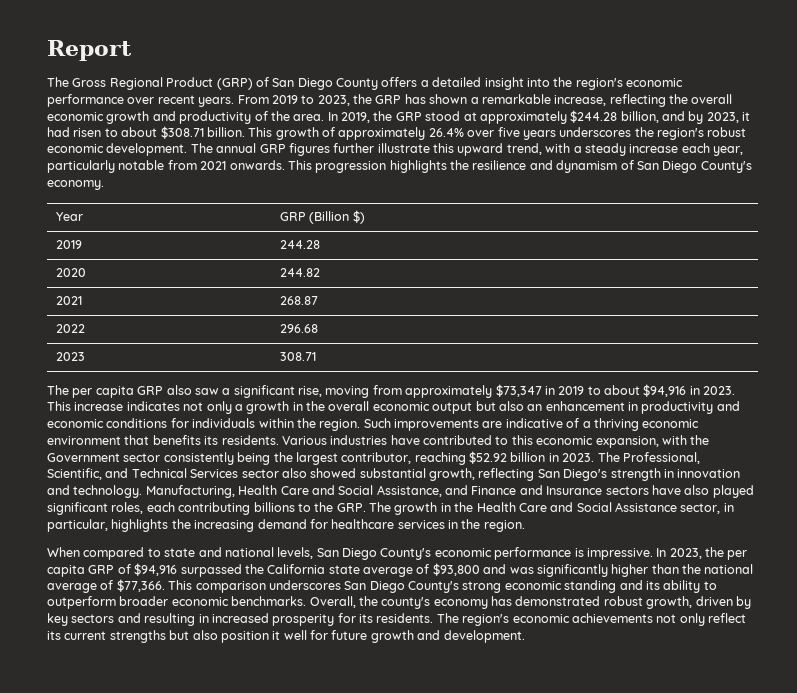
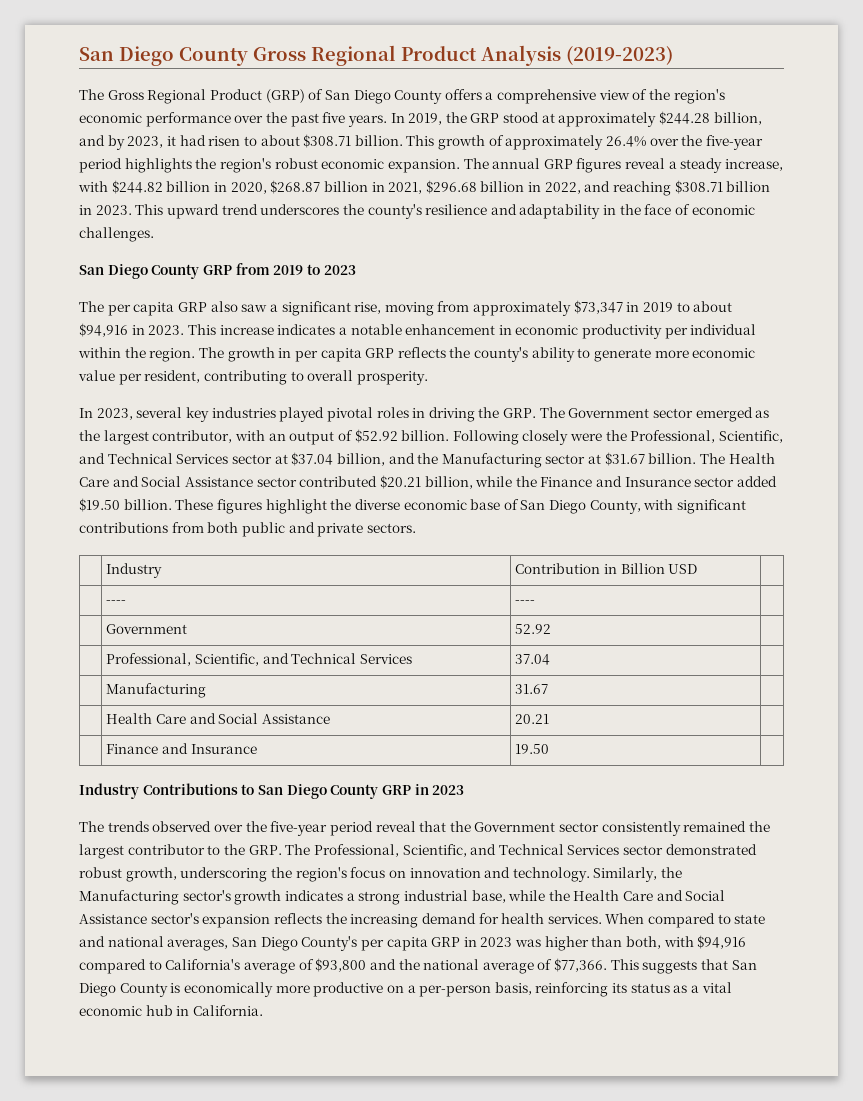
- Report
+ San Diego County Gross Regional Product Analysis (2019-2023)
- The Gross Regional Product (GRP) of San Diego County offers a detailed insight into the region's economic performance over recent years. From 2019 to 2023, the GRP has shown a remarkable increase, reflecting the overall economic growth and productivity of the area.
+ The Gross Regional Product (GRP) of San Diego County offers a comprehensive view of the region's economic performance over the past five years.
- This growth of approximately 26.4% over five years underscores the region's robust economic development.
+ This growth of approximately 26.4% over the five-year period highlights the region's robust economic expansion.
- The annual GRP figures further illustrate this upward trend, with a steady increase each year, particularly notable from 2021 onwards. This progression highlights the resilience and dynamism of San Diego County's economy.
- Year | GRP (Billion $)
- 2019 | 244.28
- 2020 | 244.82
- 2021 | 268.87
- 2022 | 296.68
- 2023 | 308.71
+ The annual GRP figures reveal a steady increase, with $244.82 billion in 2020, $268.87 billion in 2021, $296.68 billion in 2022, and reaching $308.71 billion in 2023. This upward trend underscores the county's resilience and adaptability in the face of economic challenges.
+ San Diego County GRP from 2019 to 2023
- This increase indicates not only a growth in the overall economic output but also an enhancement in productivity and economic conditions for individuals within the region. Such improvements are indicative of a thriving economic environment that benefits its residents. Various industries have contributed to this economic expansion, with the Government sector consistently being the largest contributor, reaching $52.92 billion in 2023. The Professional, Scientific, and Technical Services sector also showed substantial growth, reflecting San Diego's strength in innovation and technology. Manufacturing, Health Care and Social Assistance, and Finance and Insurance sectors have also played significant roles, each contributing billions to the GRP. The growth in the Health Care and Social Assistance sector, in particular, highlights the increasing demand for healthcare services in the region.
- When compared to state and national levels, San Diego County's economic performance is impressive. In 2023, the per capita GRP of $94,916 surpassed the California state average of $93,800 and was significantly higher than the national average of $77,366.
+ This increase indicates a notable enhancement in economic productivity per individual within the region. The growth in per capita GRP reflects the county's ability to generate more economic value per resident, contributing to overall prosperity.
+ In 2023, several key industries played pivotal roles in driving the GRP. The Government sector emerged as the largest contributor, with an output of $52.92 billion. Following closely were the Professional, Scientific, and Technical Services sector at $37.04 billion, and the Manufacturing sector at $31.67 billion. The Health Care and Social Assistance sector contributed $20.21 billion, while the Finance and Insurance sector added $19.50 billion. These figures highlight the diverse economic base of San Diego County, with significant contributions from both public and private sectors.
+ | Industry | Contribution in Billion USD |
+ | ---- | ---- |
+ | Government | 52.92 |
+ | Professional, Scientific, and Technical Services | 37.04 |
+ | Manufacturing | 31.67 |
+ | Health Care and Social Assistance | 20.21 |
+ | Finance and Insurance | 19.50 |
+ Industry Contributions to San Diego County GRP in 2023
+ The trends observed over the five-year period reveal that the Government sector consistently remained the largest contributor to the GRP. The Professional, Scientific, and Technical Services sector demonstrated robust growth, underscoring the region's focus on innovation and technology. Similarly, the Manufacturing sector's growth indicates a strong industrial base, while the Health Care and Social Assistance sector's expansion reflects the increasing demand for health services. When compared to state and national averages, San Diego County's per capita GRP in 2023 was higher than both, with $94,916 compared to California's average of $93,800 and the national average of $77,366.
- This comparison underscores San Diego County's strong economic standing and its ability to outperform broader economic benchmarks. Overall, the county's economy has demonstrated robust growth, driven by key sectors and resulting in increased prosperity for its residents. The region's economic achievements not only reflect its current strengths but also position it well for future growth and development.
+ This suggests that San Diego County is economically more productive on a per-person basis, reinforcing its status as a vital economic hub in California.

